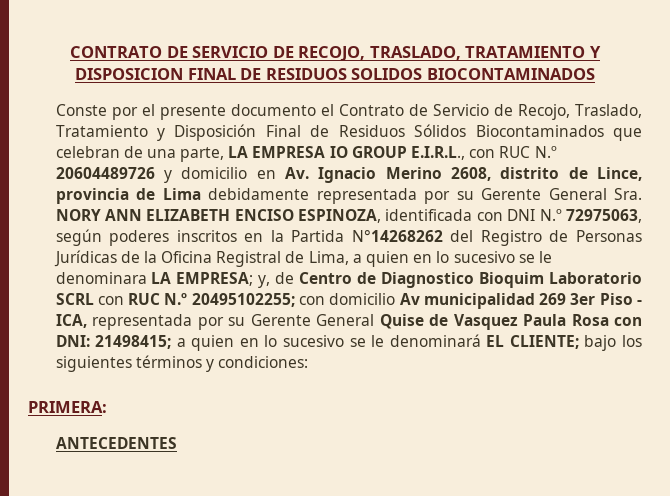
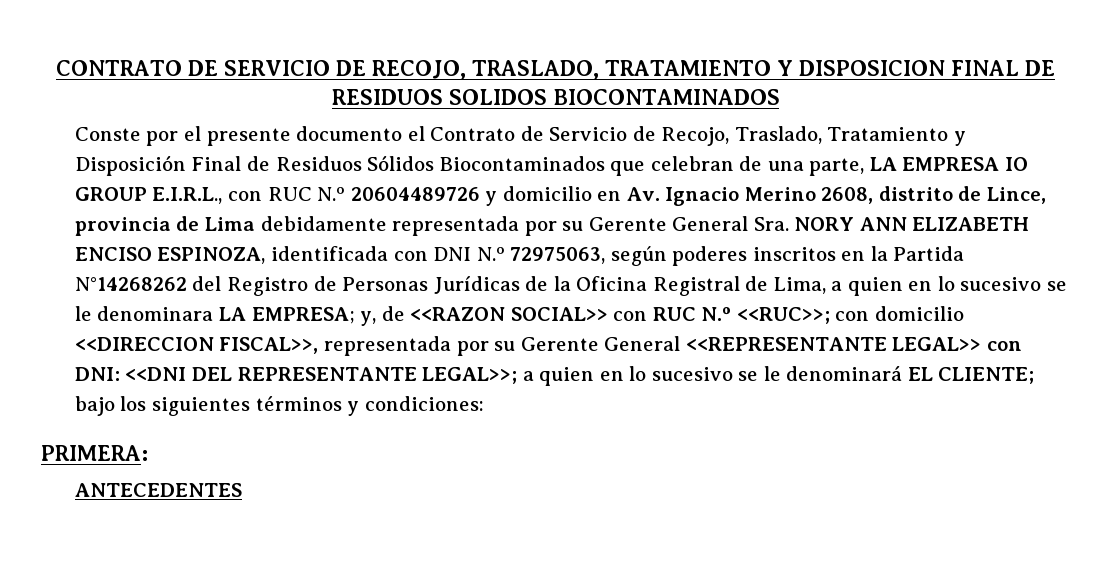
- y, de Centro de Diagnostico Bioquim Laboratorio SCRL con RUC N.º 20495102255;
+ y, de <<RAZON SOCIAL>> con RUC N.º <<RUC>>;
- con domicilio Av municipalidad 269 3er Piso - ICA, representada por su Gerente General Quise de Vasquez Paula Rosa con DNI: 21498415;
+ con domicilio <<DIRECCION FISCAL>>, representada por su Gerente General <<REPRESENTANTE LEGAL>> con DNI: <<DNI DEL REPRESENTANTE LEGAL>>;

